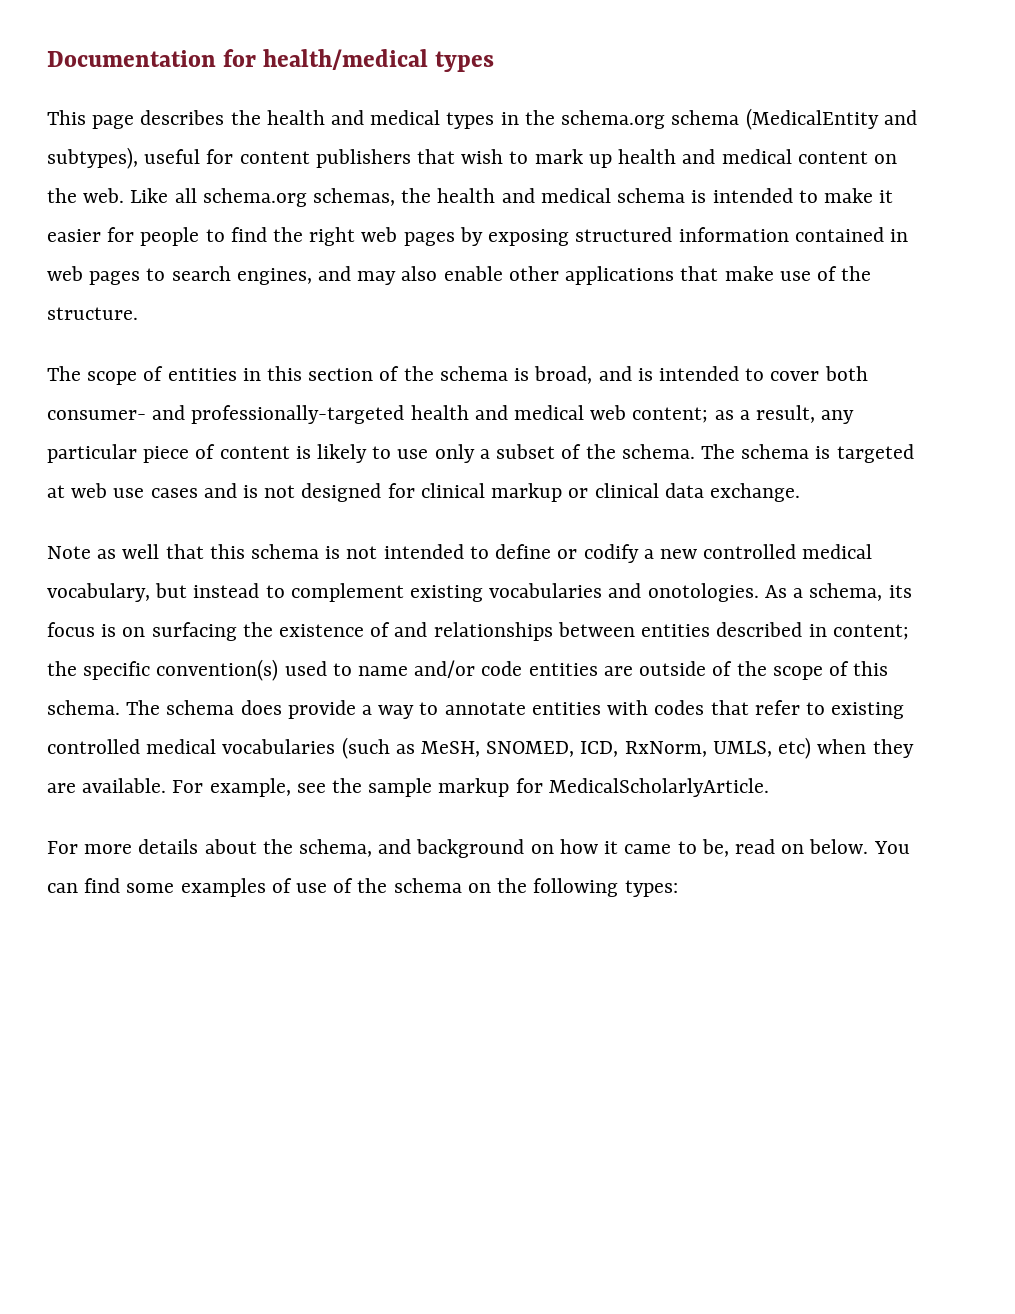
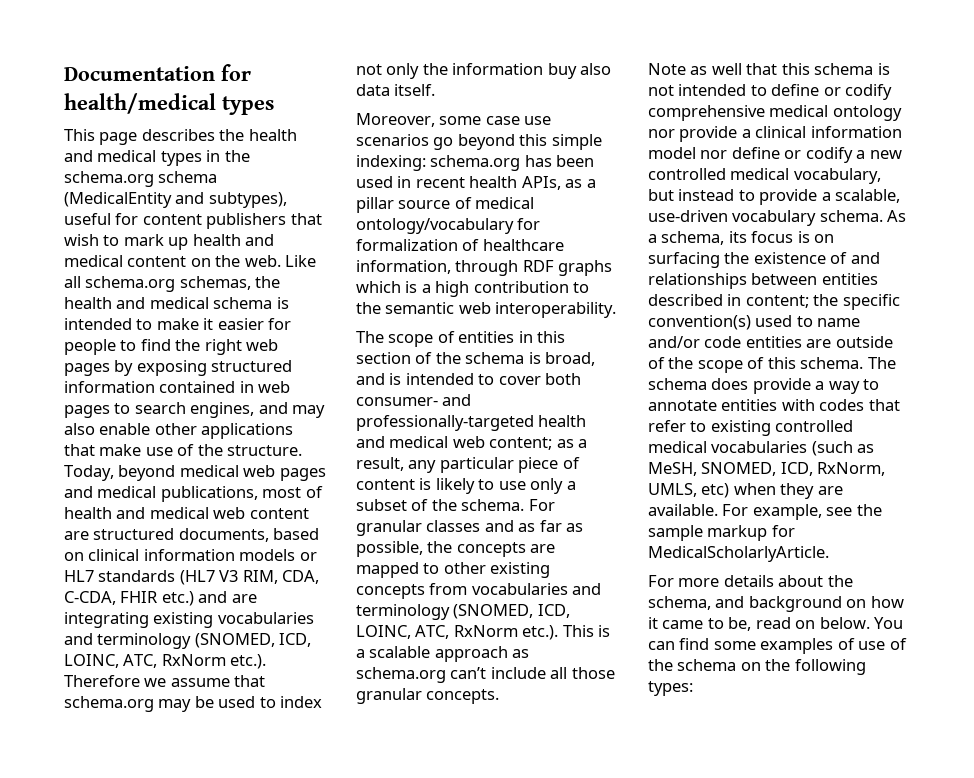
+ Today, beyond medical web pages and medical publications, most of health and medical web content are structured documents, based on clinical information models or HL7 standards (HL7 V3 RIM, CDA, C-CDA, FHIR etc.) and are integrating existing vocabularies and terminology (SNOMED, ICD, LOINC, ATC, RxNorm etc.). Therefore we assume that schema.org may be used to index not only the information buy also data itself.
+ Moreover, some case use scenarios go beyond this simple indexing: schema.org has been used in recent health APIs, as a pillar source of medical ontology/vocabulary for formalization of healthcare information, through RDF graphs which is a high contribution to the semantic web interoperability.
- The schema is targeted at web use cases and is not designed for clinical markup or clinical data exchange.
+ For granular classes and as far as possible, the concepts are mapped to other existing concepts from vocabularies and terminology (SNOMED, ICD, LOINC, ATC, RxNorm etc.). This is a scalable approach as schema.org can’t include all those granular concepts.
- Note as well that this schema is not intended to define or codify a new controlled medical vocabulary, but instead to complement existing vocabularies and onotologies.
+ Note as well that this schema is not intended to define or codify comprehensive medical ontology nor provide a clinical information model nor define or codify a new controlled medical vocabulary, but instead to provide a scalable, use-driven vocabulary schema.

